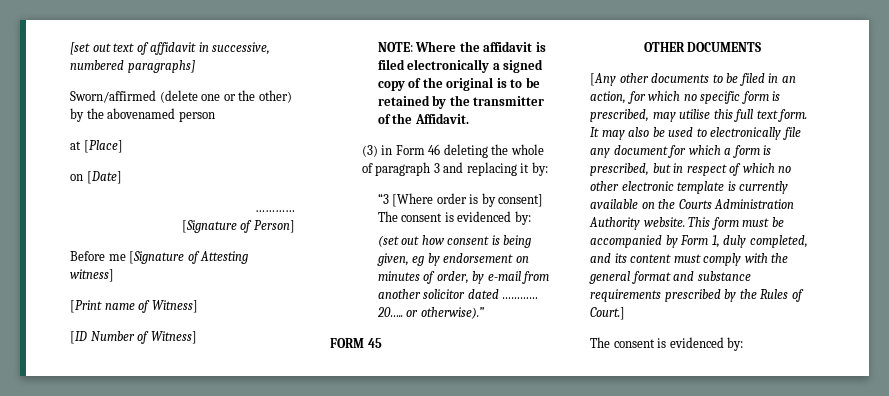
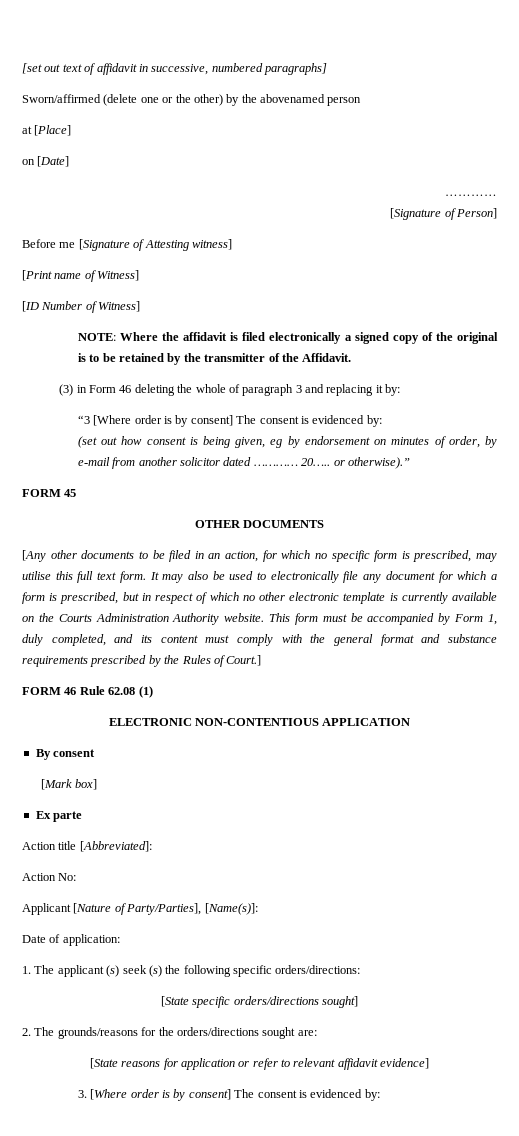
  This form must be accompanied by Form 1, duly completed, and its content must comply with the general format and substance requirements prescribed by the Rules of Court.]
- The consent is evidenced by:
+ FORM 46 Rule 62.08 (1)
+ ELECTRONIC NON-CONTENTIOUS APPLICATION
+ By consent
+ [Mark box]
+ Ex parte
+ Action title [Abbreviated]:
+ Action No:
+ Applicant [Nature of Party/Parties], [Name(s)]:
+ Date of application:
+ 1. The applicant (s) seek (s) the following specific orders/directions:
+ [State specific orders/directions sought]
+ 2. The grounds/reasons for the orders/directions sought are:
+ [State reasons for application or refer to relevant affidavit evidence]
+ 3. [Where order is by consent] The consent is evidenced by:

